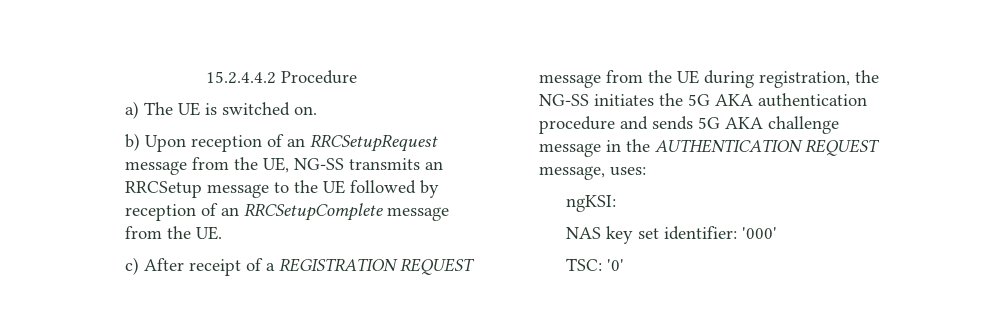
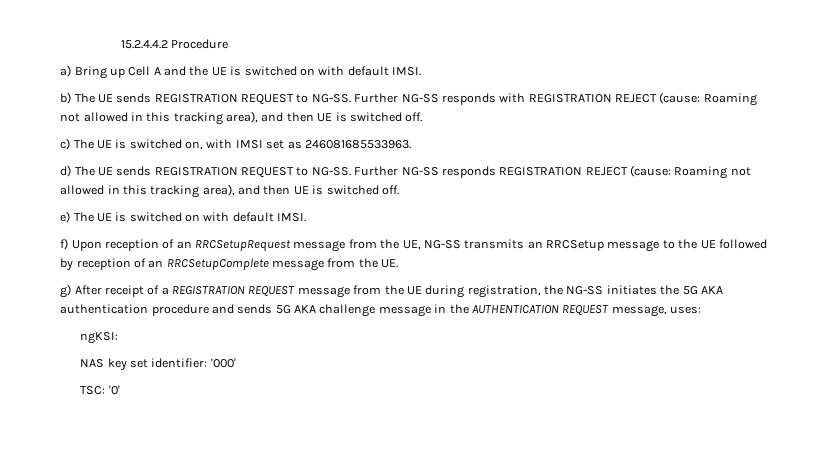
- a) The UE is switched on.
- b) Upon reception of an RRCSetupRequest message from the UE, NG-SS transmits an RRCSetup message to the UE followed by reception of an RRCSetupComplete message from the UE.
+ a) Bring up Cell A and the UE is switched on with default IMSI.
+ b) The UE sends REGISTRATION REQUEST to NG-SS. Further NG-SS responds with REGISTRATION REJECT (cause: Roaming not allowed in this tracking area), and then UE is switched off.
+ c) The UE is switched on, with IMSI set as 246081685533963.
+ d) The UE sends REGISTRATION REQUEST to NG-SS. Further NG-SS responds REGISTRATION REJECT (cause: Roaming not allowed in this tracking area), and then UE is switched off.
+ e) The UE is switched on with default IMSI.
+ f) Upon reception of an RRCSetupRequest message from the UE, NG-SS transmits an RRCSetup message to the UE followed by reception of an RRCSetupComplete message from the UE.
- c) After receipt of a REGISTRATION REQUEST message from the UE during registration, the NG-SS initiates the 5G AKA authentication procedure and sends 5G AKA challenge message in the AUTHENTICATION REQUEST message, uses:
+ g) After receipt of a REGISTRATION REQUEST message from the UE during registration, the NG-SS initiates the 5G AKA authentication procedure and sends 5G AKA challenge message in the AUTHENTICATION REQUEST message, uses:

